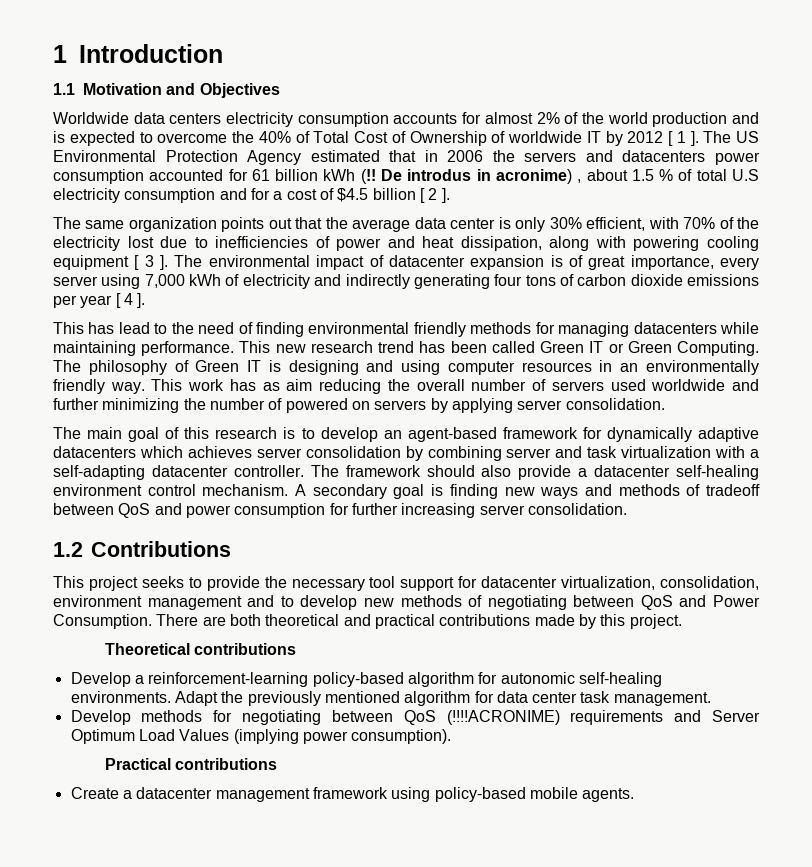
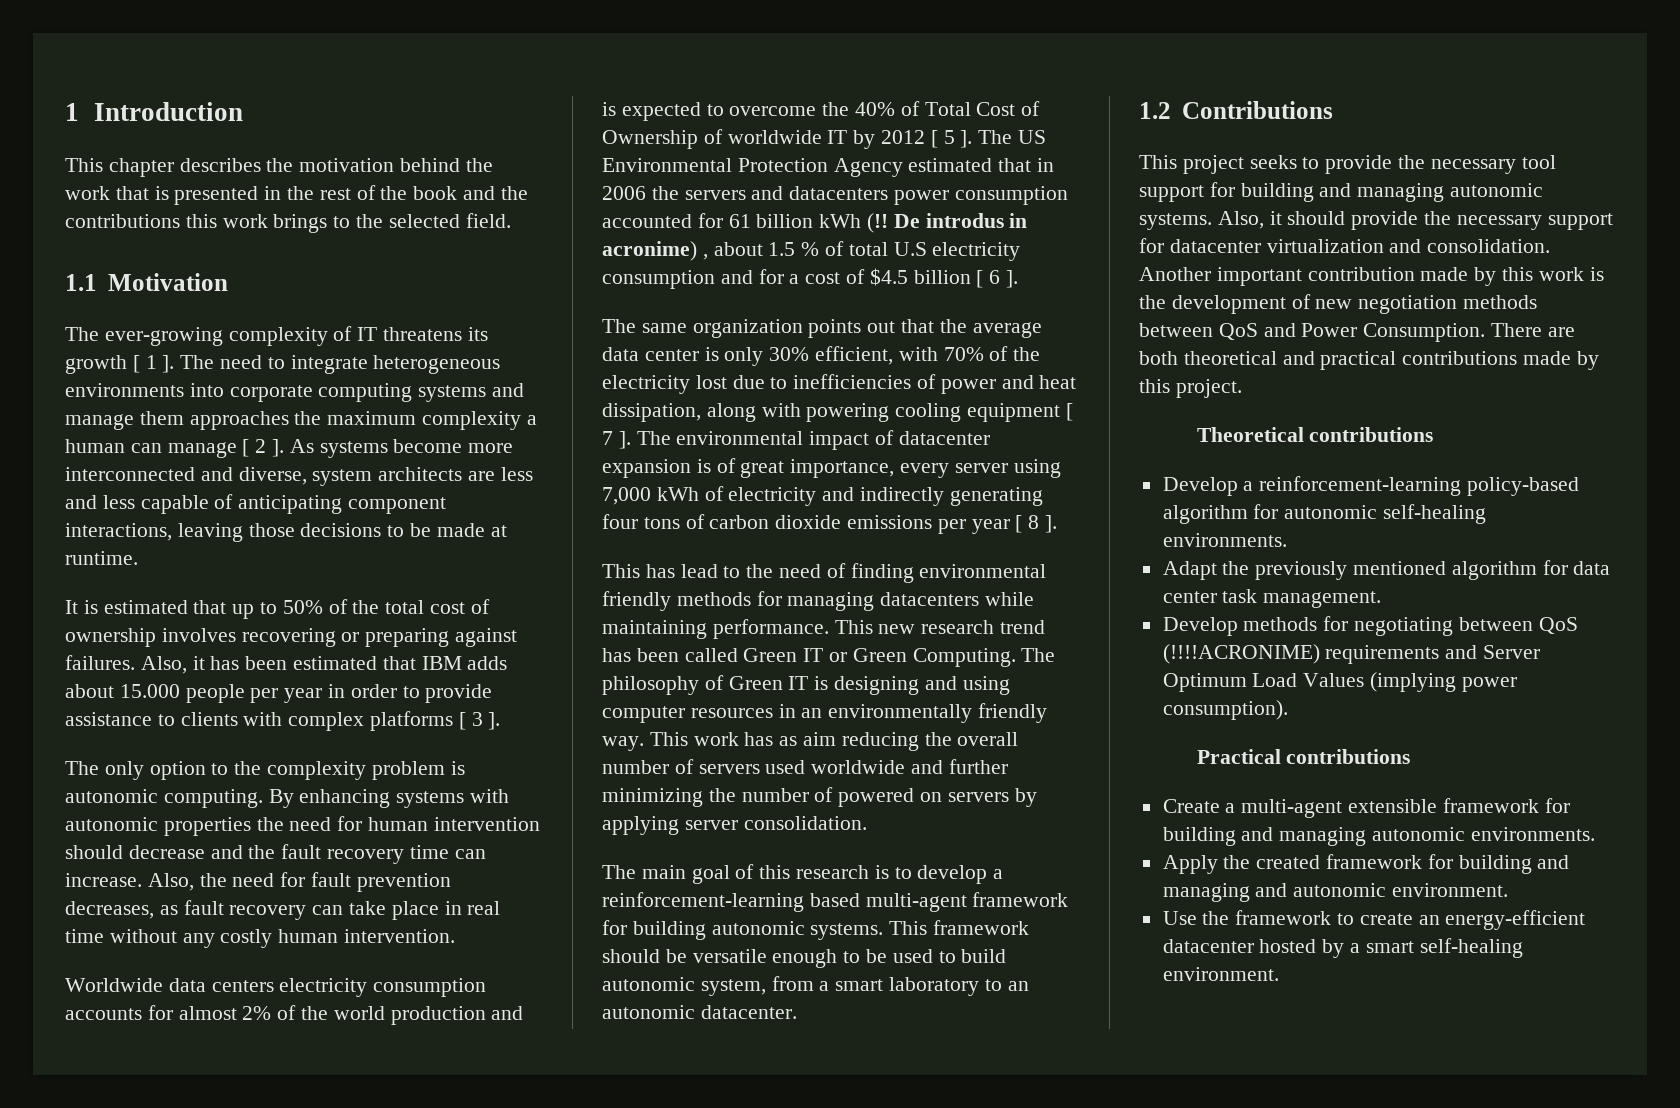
- 1.1 Motivation and Objectives
+ This chapter describes the motivation behind the work that is presented in the rest of the book and the contributions this work brings to the selected field.
+ 1.1 Motivation
+ The ever-growing complexity of IT threatens its growth [ 1 ]. The need to integrate heterogeneous environments into corporate computing systems and manage them approaches the maximum complexity a human can manage [ 2 ]. As systems become more interconnected and diverse, system architects are less and less capable of anticipating component interactions, leaving those decisions to be made at runtime.
+ It is estimated that up to 50% of the total cost of ownership involves recovering or preparing against failures. Also, it has been estimated that IBM adds about 15.000 people per year in order to provide assistance to clients with complex platforms [ 3 ].
+ The only option to the complexity problem is autonomic computing. By enhancing systems with autonomic properties the need for human intervention should decrease and the fault recovery time can increase. Also, the need for fault prevention decreases, as fault recovery can take place in real time without any costly human intervention.
- Worldwide data centers electricity consumption accounts for almost 2% of the world production and is expected to overcome the 40% of Total Cost of Ownership of worldwide IT by 2012 [ 1 ].
+ Worldwide data centers electricity consumption accounts for almost 2% of the world production and is expected to overcome the 40% of Total Cost of Ownership of worldwide IT by 2012 [ 5 ].
- De introdus in acronime) , about 1.5 % of total U.S electricity consumption and for a cost of $4.5 billion [ 2 ].
+ De introdus in acronime) , about 1.5 % of total U.S electricity consumption and for a cost of $4.5 billion [ 6 ].
- The same organization points out that the average data center is only 30% efficient, with 70% of the electricity lost due to inefficiencies of power and heat dissipation, along with powering cooling equipment [ 3 ].
+ The same organization points out that the average data center is only 30% efficient, with 70% of the electricity lost due to inefficiencies of power and heat dissipation, along with powering cooling equipment [ 7 ].
- The environmental impact of datacenter expansion is of great importance, every server using 7,000 kWh of electricity and indirectly generating four tons of carbon dioxide emissions per year [ 4 ].
+ The environmental impact of datacenter expansion is of great importance, every server using 7,000 kWh of electricity and indirectly generating four tons of carbon dioxide emissions per year [ 8 ].
- The main goal of this research is to develop an agent-based framework for dynamically adaptive datacenters which achieves server consolidation by combining server and task virtualization with a self-adapting datacenter controller. The framework should also provide a datacenter self-healing environment control mechanism. A secondary goal is finding new ways and methods of tradeoff between QoS and power consumption for further increasing server consolidation.
+ The main goal of this research is to develop a reinforcement-learning based multi-agent framework for building autonomic systems. This framework should be versatile enough to be used to build autonomic system, from a smart laboratory to an autonomic datacenter.
- This project seeks to provide the necessary tool support for datacenter virtualization, consolidation, environment management and to develop new methods of negotiating between QoS and Power Consumption.
+ This project seeks to provide the necessary tool support for building and managing autonomic systems. Also, it should provide the necessary support for datacenter virtualization and consolidation. Another important contribution made by this work is the development of new negotiation methods between QoS and Power Consumption.
- Develop a reinforcement-learning policy-based algorithm for autonomic self-healing environments. Adapt the previously mentioned algorithm for data center task management.
+ Develop a reinforcement-learning policy-based algorithm for autonomic self-healing environments.
+ Adapt the previously mentioned algorithm for data center task management.
- Create a datacenter management framework using policy-based mobile agents.
+ Create a multi-agent extensible framework for building and managing autonomic environments.
+ Apply the created framework for building and managing and autonomic environment.
+ Use the framework to create an energy-efficient datacenter hosted by a smart self-healing environment.

